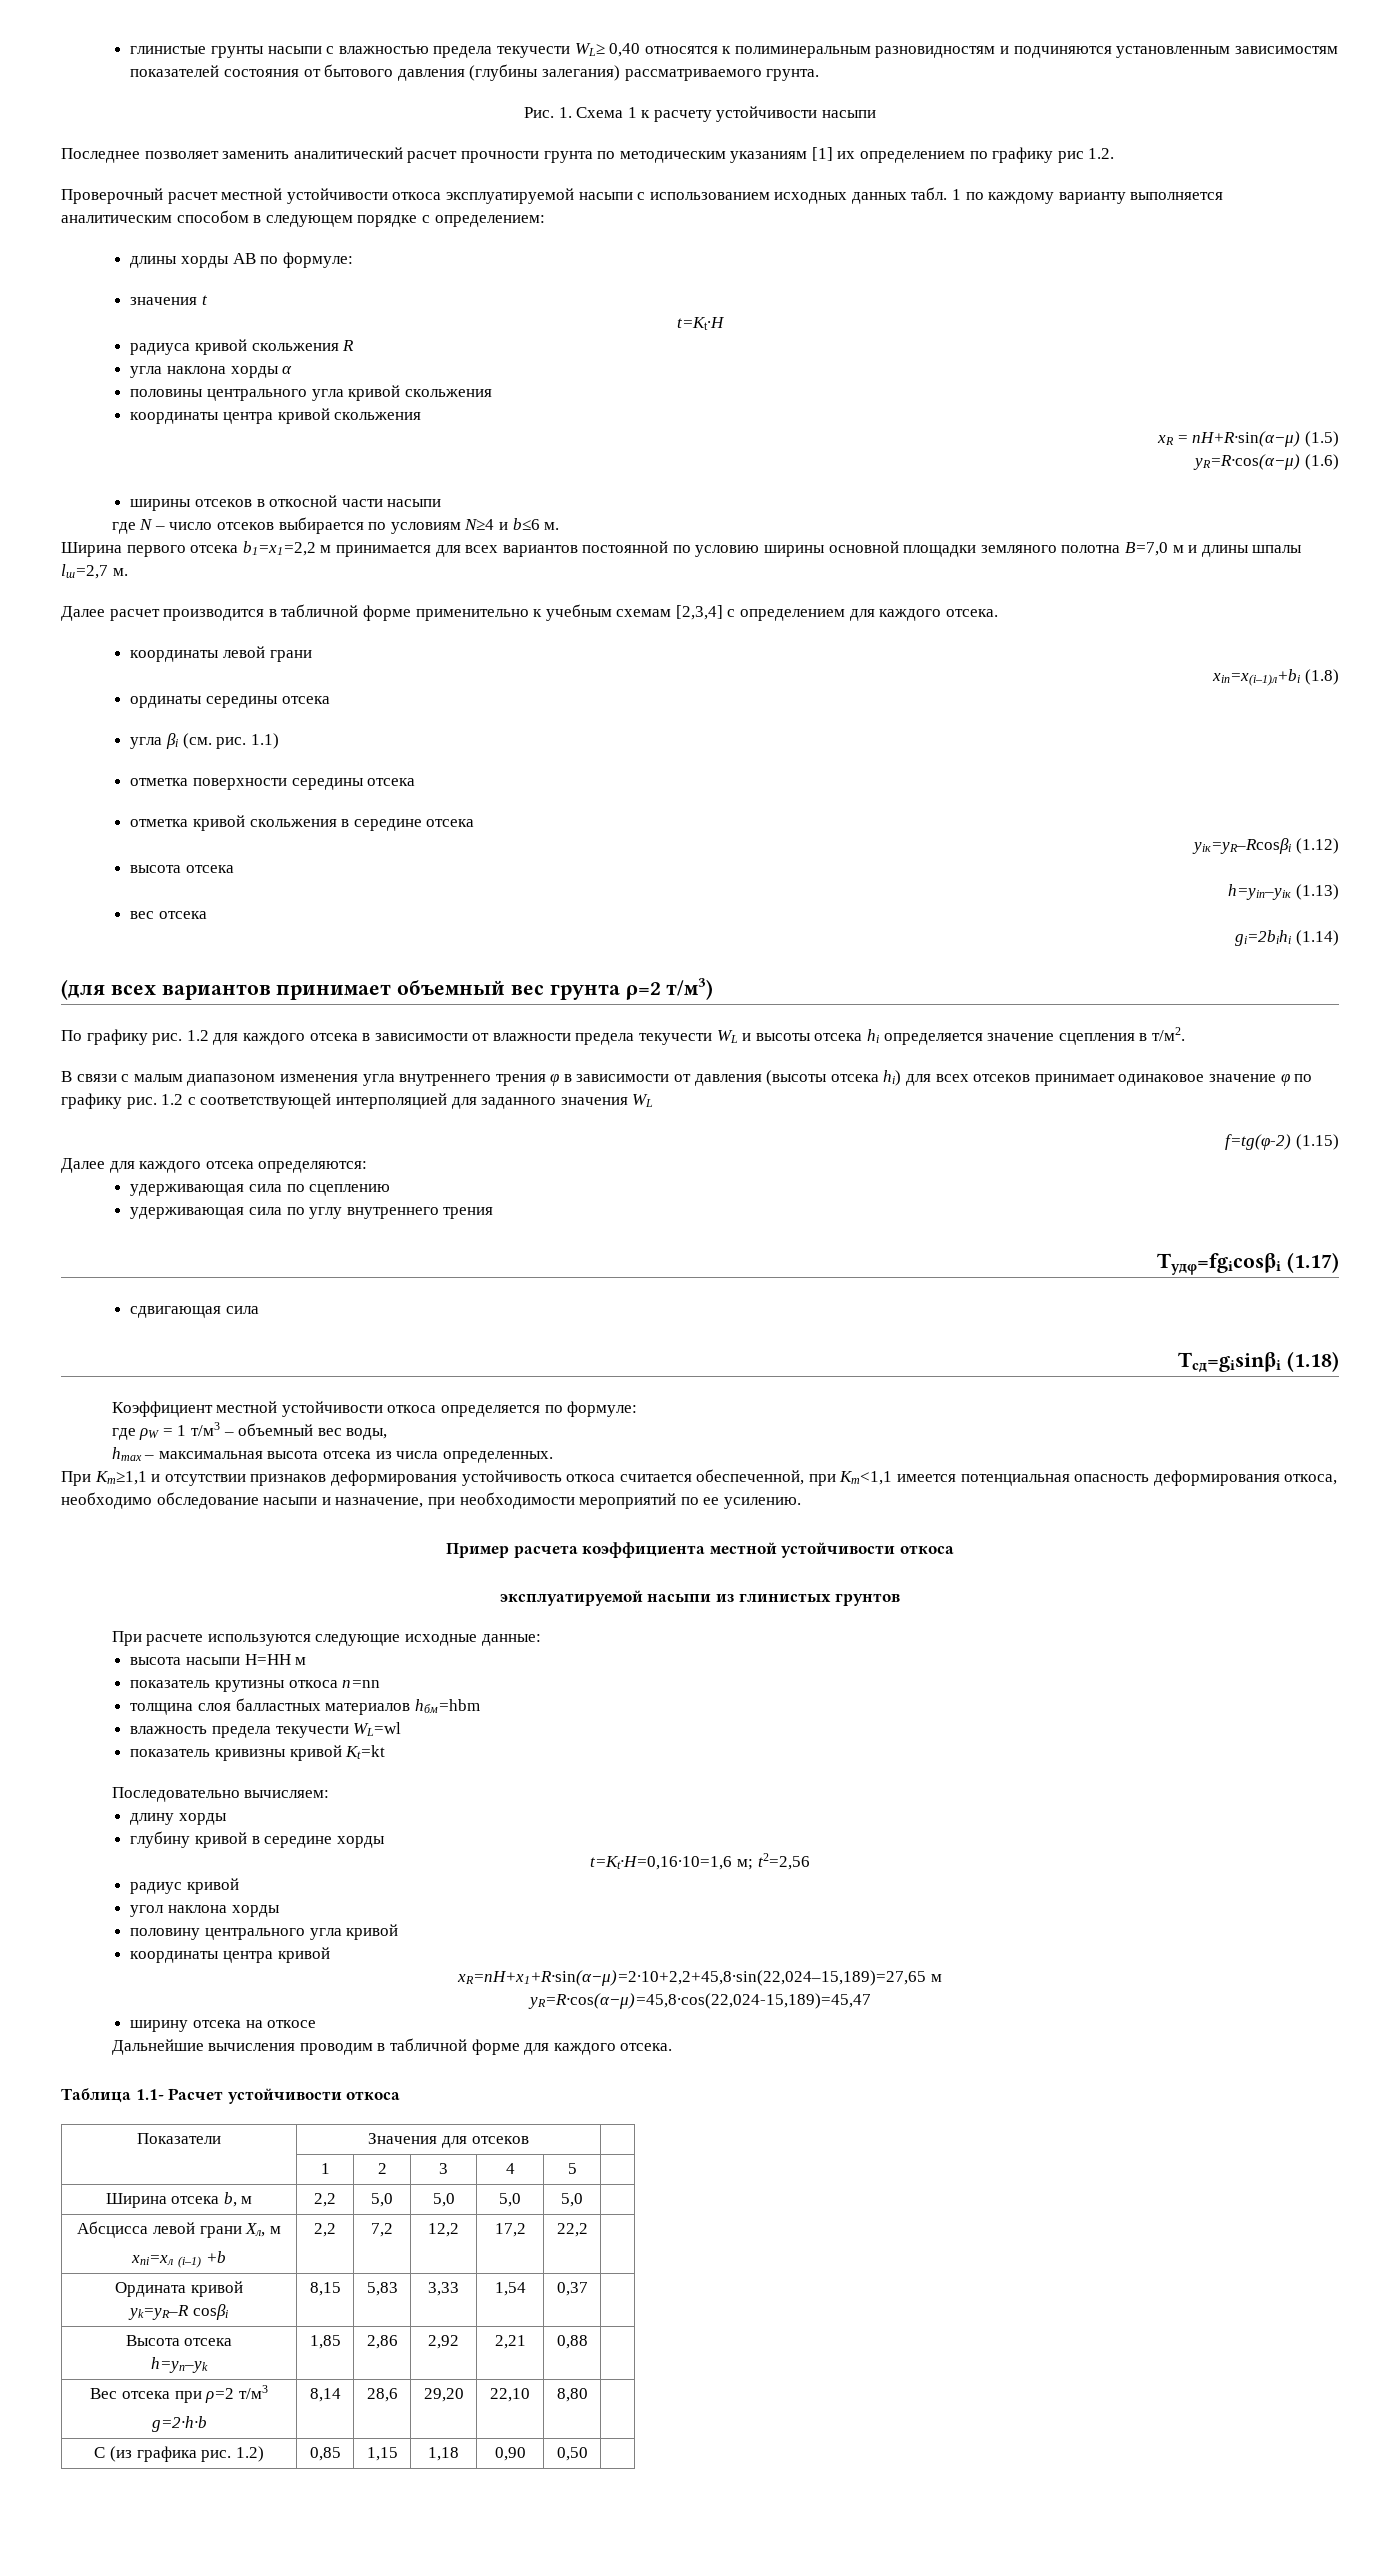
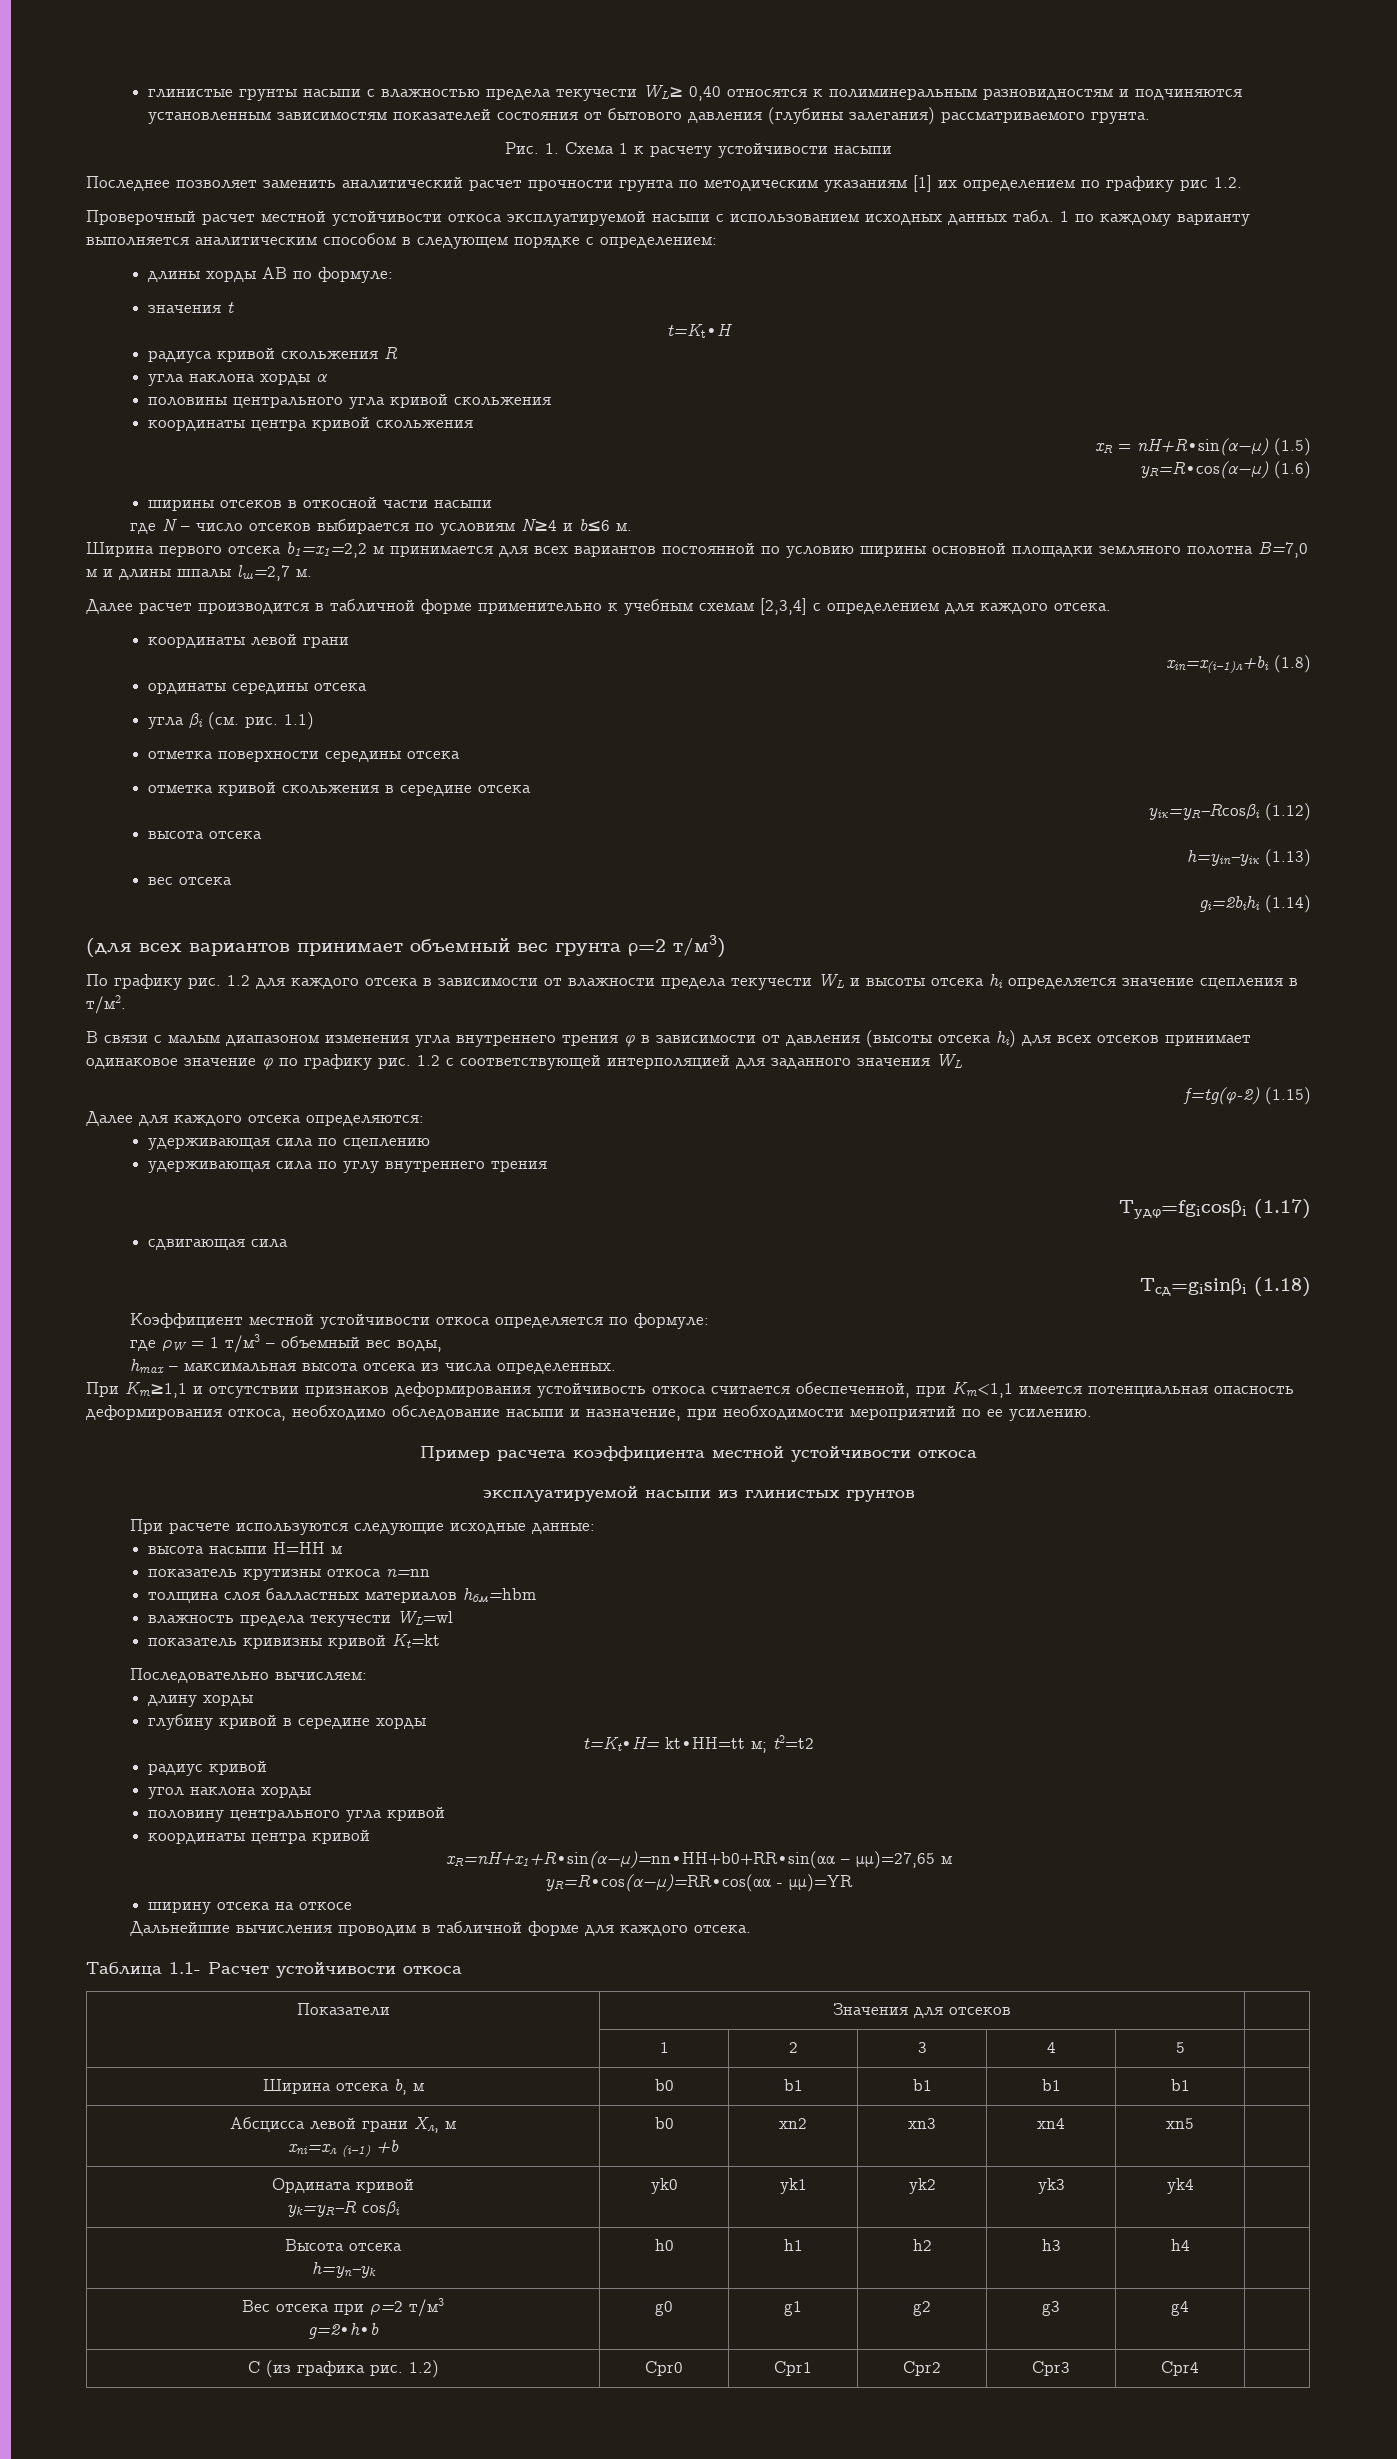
- t=Kt∙H=0,16∙10=1,6 м; t2=2,56
+ t=Kt∙H= kt∙HH=tt м; t2=t2
- xR=nH+x1+R∙sin(α−μ)=2∙10+2,2+45,8∙sin(22,024–15,189)=27,65 м
- yR=R∙cos(α−μ)=45,8∙cos(22,024-15,189)=45,47
+ xR=nH+x1+R∙sin(α−μ)=nn∙HH+b0+RR∙sin(αα – μμ)=27,65 м
+ yR=R∙cos(α−μ)=RR∙cos(αα - μμ)=YR
- Ширина отсека b, м | 2,2 | 5,0 | 5,0 | 5,0 | 5,0 |
+ Ширина отсека b, м | b0 | b1 | b1 | b1 | b1 |
  Абсцисса левой грани Xл, м
- xni=xл (i–1) +b | 2,2 | 7,2 | 12,2 | 17,2 | 22,2 |
+ xni=xл (i–1) +b | b0 | xn2 | xn3 | xn4 | xn5 |
  Ордината кривой
- yk=yR–R cosβi | 8,15 | 5,83 | 3,33 | 1,54 | 0,37 |
+ yk=yR–R cosβi | yk0 | yk1 | yk2 | yk3 | yk4 |
  Высота отсека
- h=yn–yk | 1,85 | 2,86 | 2,92 | 2,21 | 0,88 |
+ h=yn–yk | h0 | h1 | h2 | h3 | h4 |
  Вес отсека при ρ=2 т/м3
- g=2∙h∙b | 8,14 | 28,6 | 29,20 | 22,10 | 8,80 |
+ g=2∙h∙b | g0 | g1 | g2 | g3 | g4 |
- C (из графика рис. 1.2) | 0,85 | 1,15 | 1,18 | 0,90 | 0,50 |
+ C (из графика рис. 1.2) | Cpr0 | Cpr1 | Cpr2 | Cpr3 | Cpr4 |

